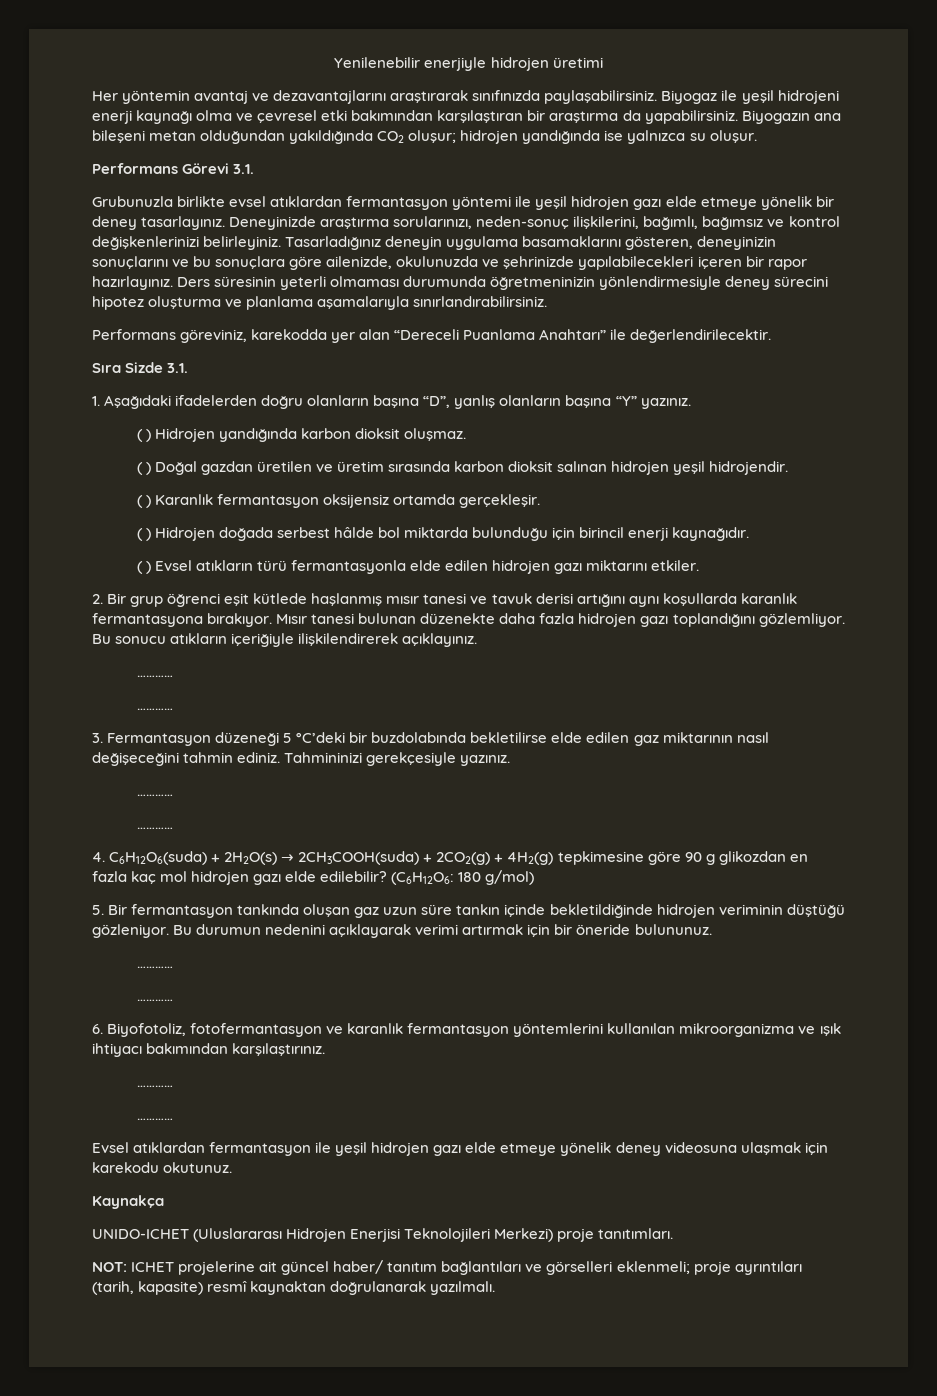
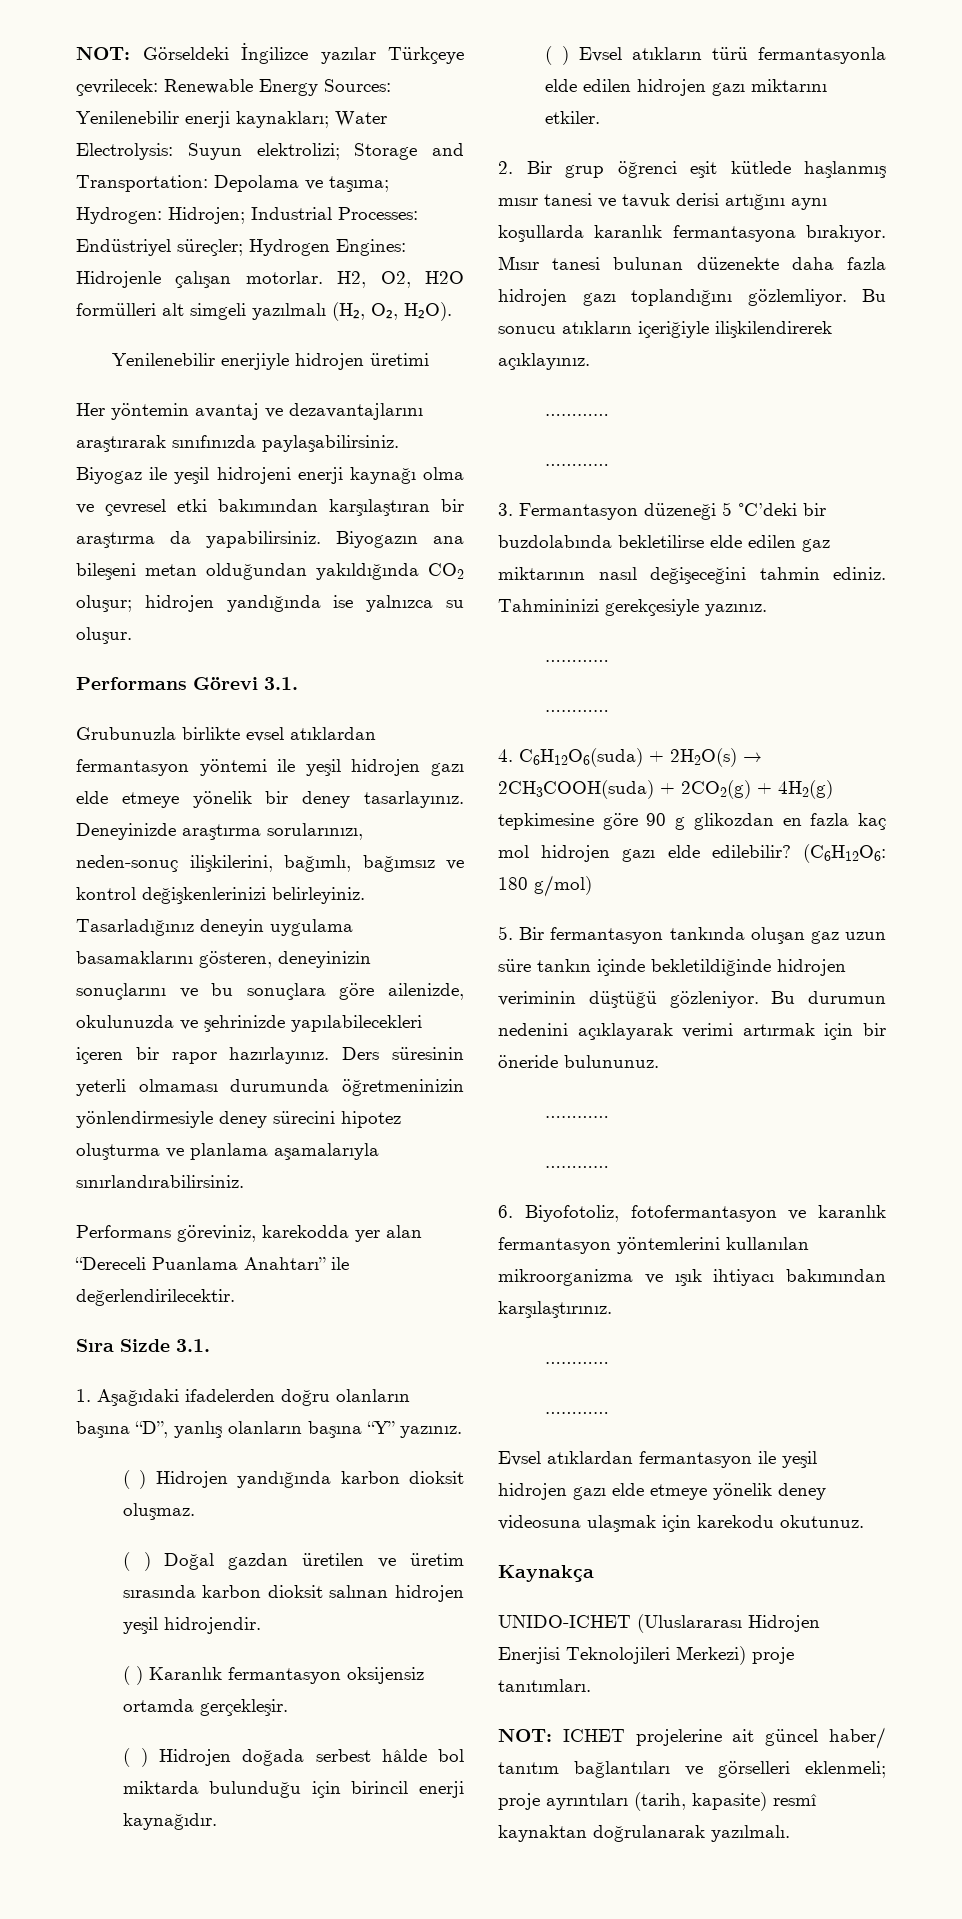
+ NOT: Görseldeki İngilizce yazılar Türkçeye çevrilecek: Renewable Energy Sources: Yenilenebilir enerji kaynakları; Water Electrolysis: Suyun elektrolizi; Storage and Transportation: Depolama ve taşıma; Hydrogen: Hidrojen; Industrial Processes: Endüstriyel süreçler; Hydrogen Engines: Hidrojenle çalışan motorlar. H2, O2, H2O formülleri alt simgeli yazılmalı (H₂, O₂, H₂O).

